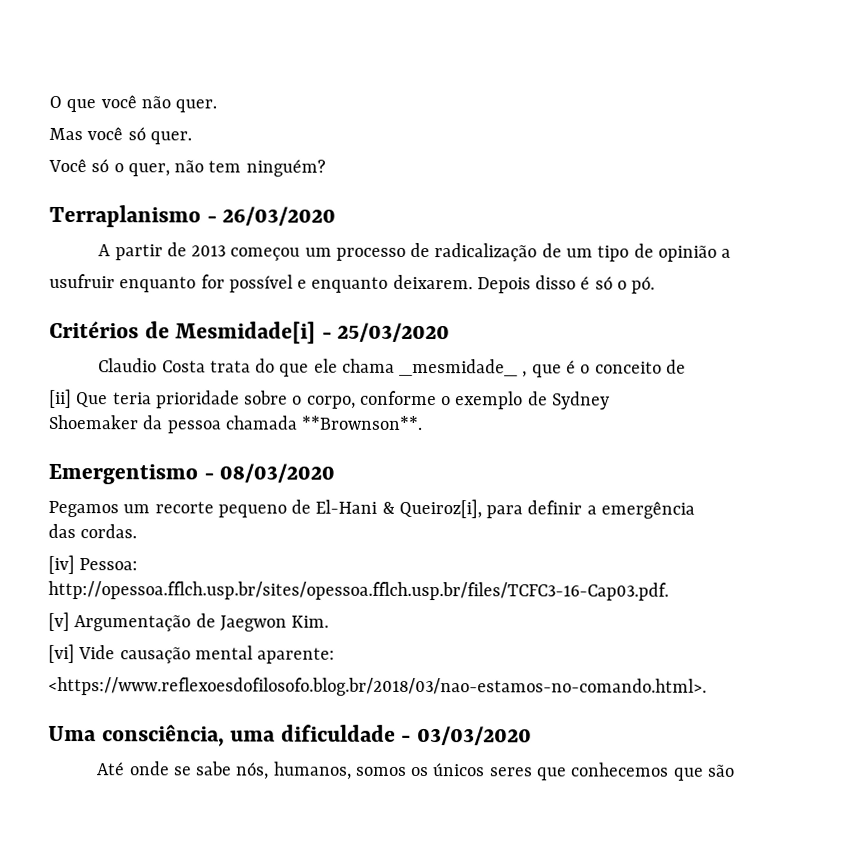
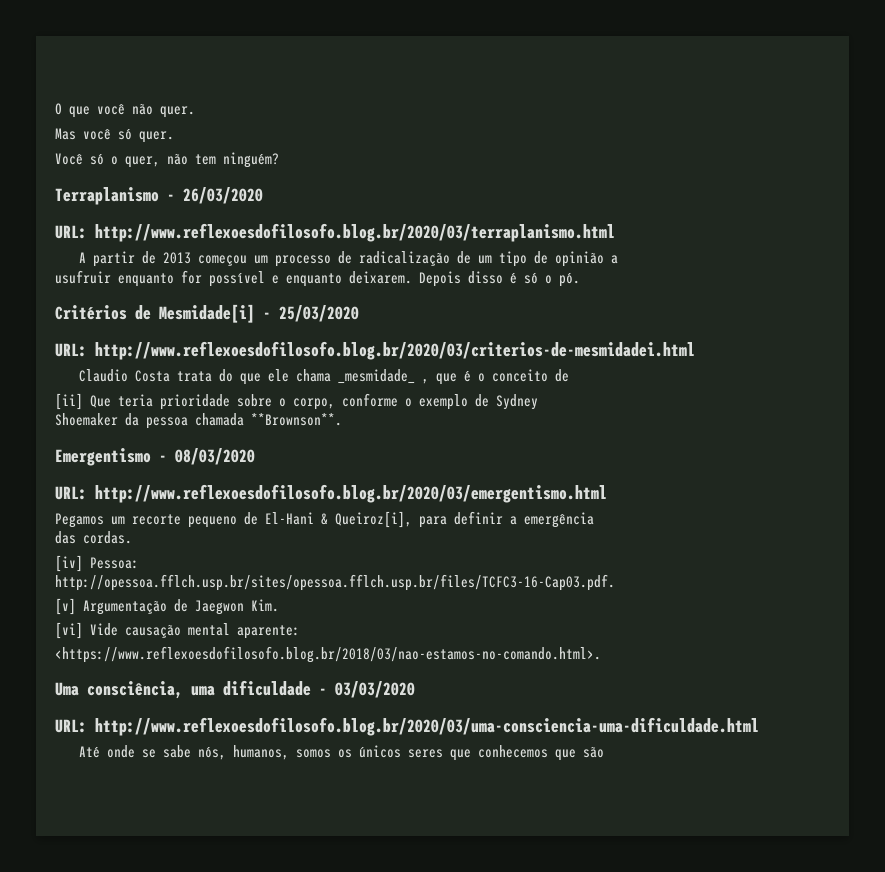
+ URL: http://www.reflexoesdofilosofo.blog.br/2020/03/terraplanismo.html
+ URL: http://www.reflexoesdofilosofo.blog.br/2020/03/criterios-de-mesmidadei.html
+ URL: http://www.reflexoesdofilosofo.blog.br/2020/03/emergentismo.html
+ URL: http://www.reflexoesdofilosofo.blog.br/2020/03/uma-consciencia-uma-dificuldade.html

